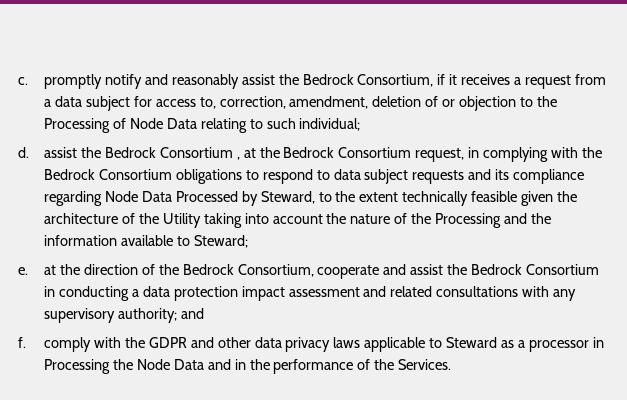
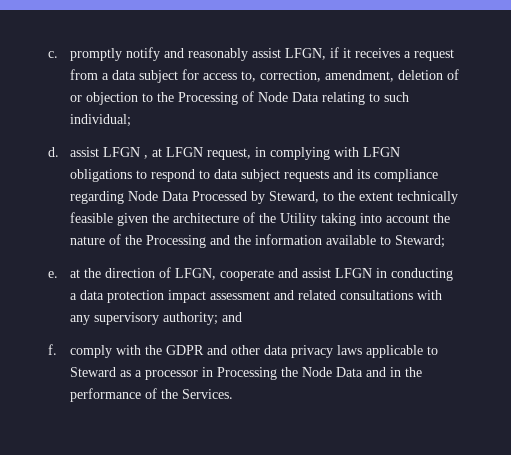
- c. promptly notify and reasonably assist the Bedrock Consortium, if it receives a request from a data subject for access to, correction, amendment, deletion of or objection to the Processing of Node Data relating to such individual;
+ c. promptly notify and reasonably assist LFGN, if it receives a request from a data subject for access to, correction, amendment, deletion of or objection to the Processing of Node Data relating to such individual;
- d. assist the Bedrock Consortium , at the Bedrock Consortium request, in complying with the Bedrock Consortium obligations to respond to data subject requests and its compliance regarding Node Data Processed by Steward, to the extent technically feasible given the architecture of the Utility taking into account the nature of the Processing and the information available to Steward;
+ d. assist LFGN , at LFGN request, in complying with LFGN obligations to respond to data subject requests and its compliance regarding Node Data Processed by Steward, to the extent technically feasible given the architecture of the Utility taking into account the nature of the Processing and the information available to Steward;
- e. at the direction of the Bedrock Consortium, cooperate and assist the Bedrock Consortium in conducting a data protection impact assessment and related consultations with any supervisory authority; and
+ e. at the direction of LFGN, cooperate and assist LFGN in conducting a data protection impact assessment and related consultations with any supervisory authority; and

